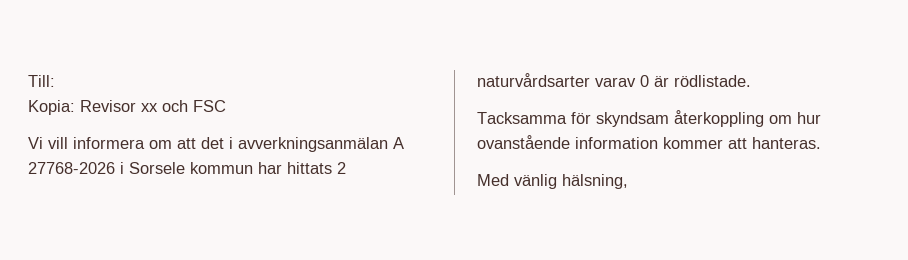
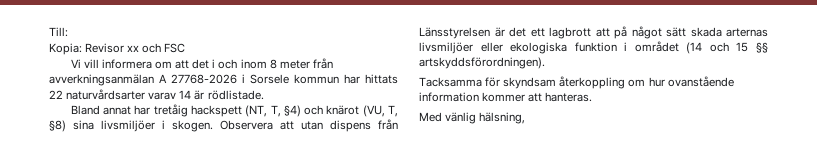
- Vi vill informera om att det i avverkningsanmälan A 27768-2026 i Sorsele kommun har hittats 2 naturvårdsarter varav 0 är rödlistade.
+ Vi vill informera om att det i och inom 8 meter från avverkningsanmälan A 27768-2026 i Sorsele kommun har hittats 22 naturvårdsarter varav 14 är rödlistade.
+ Bland annat har tretåig hackspett (NT, T, §4) och knärot (VU, T, §8) sina livsmiljöer i skogen. Observera att utan dispens från Länsstyrelsen är det ett lagbrott att på något sätt skada arternas livsmiljöer eller ekologiska funktion i området (14 och 15 §§ artskyddsförordningen).

